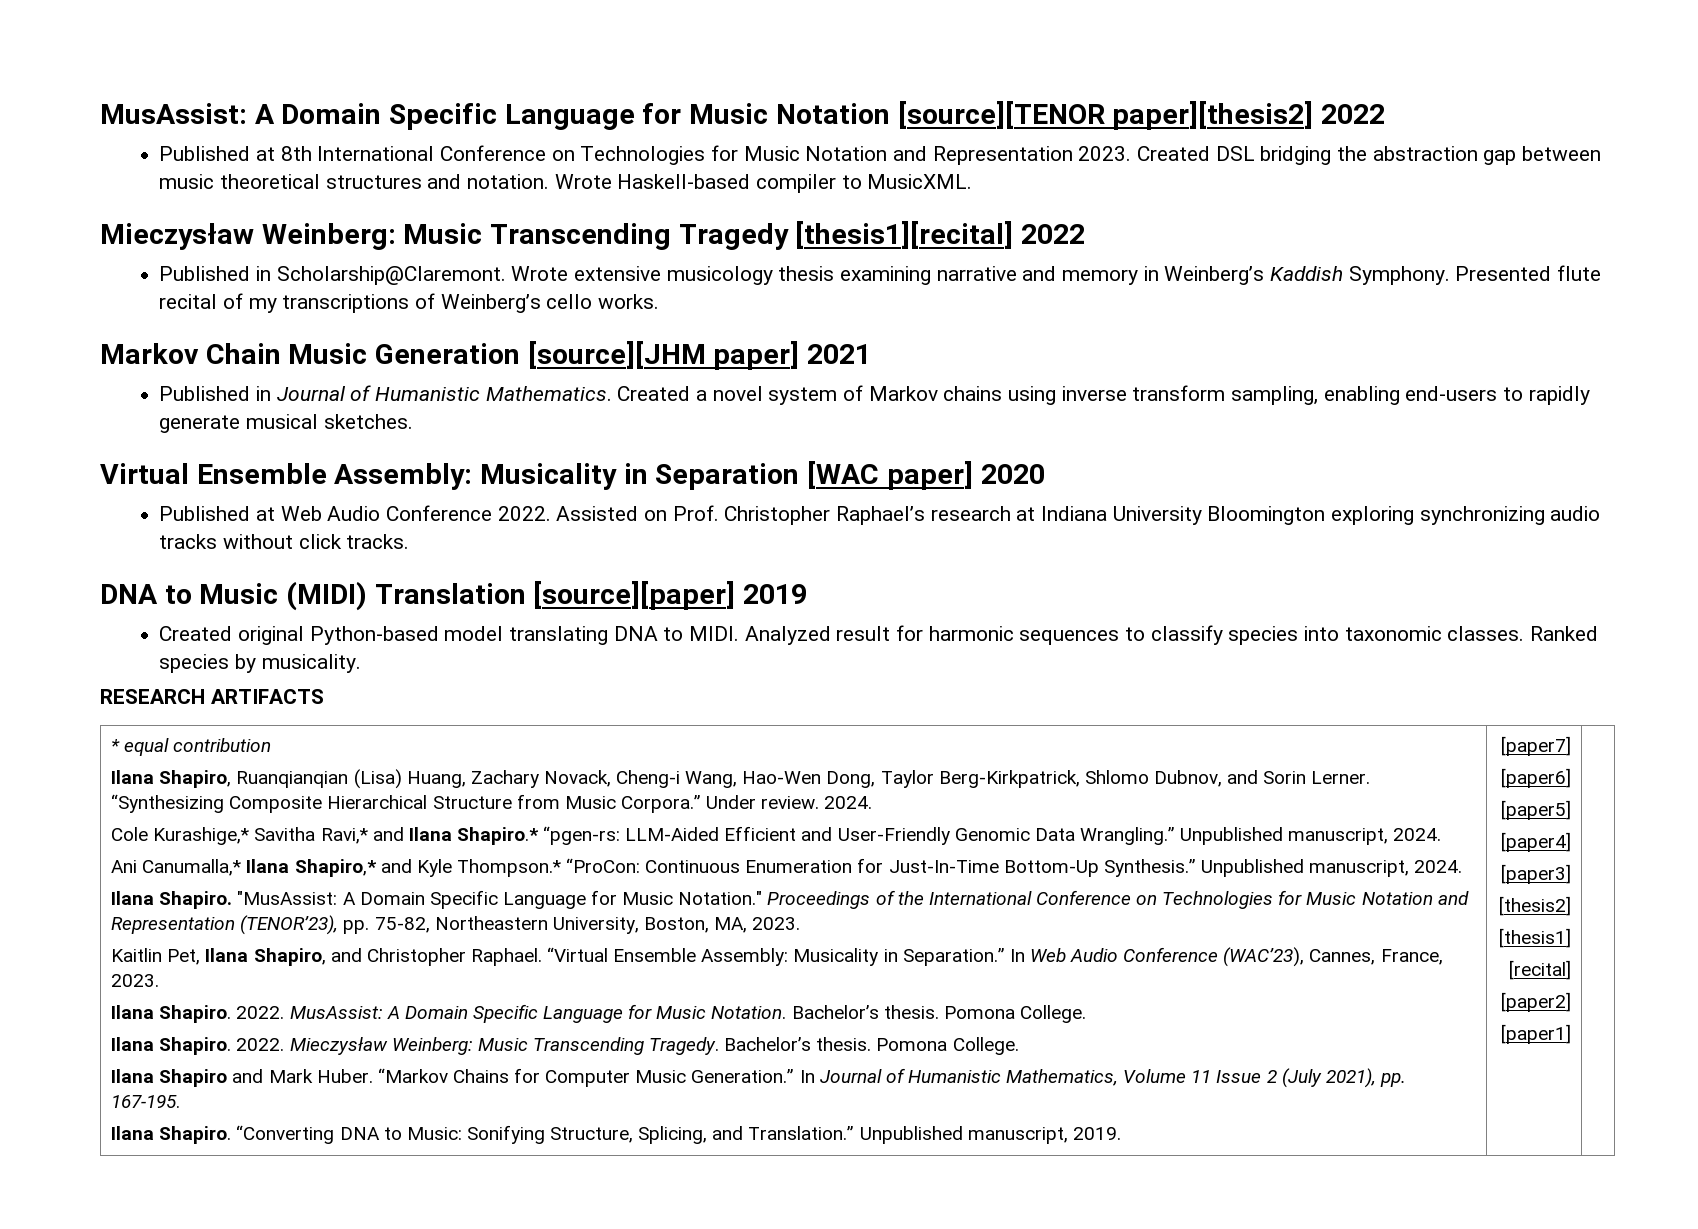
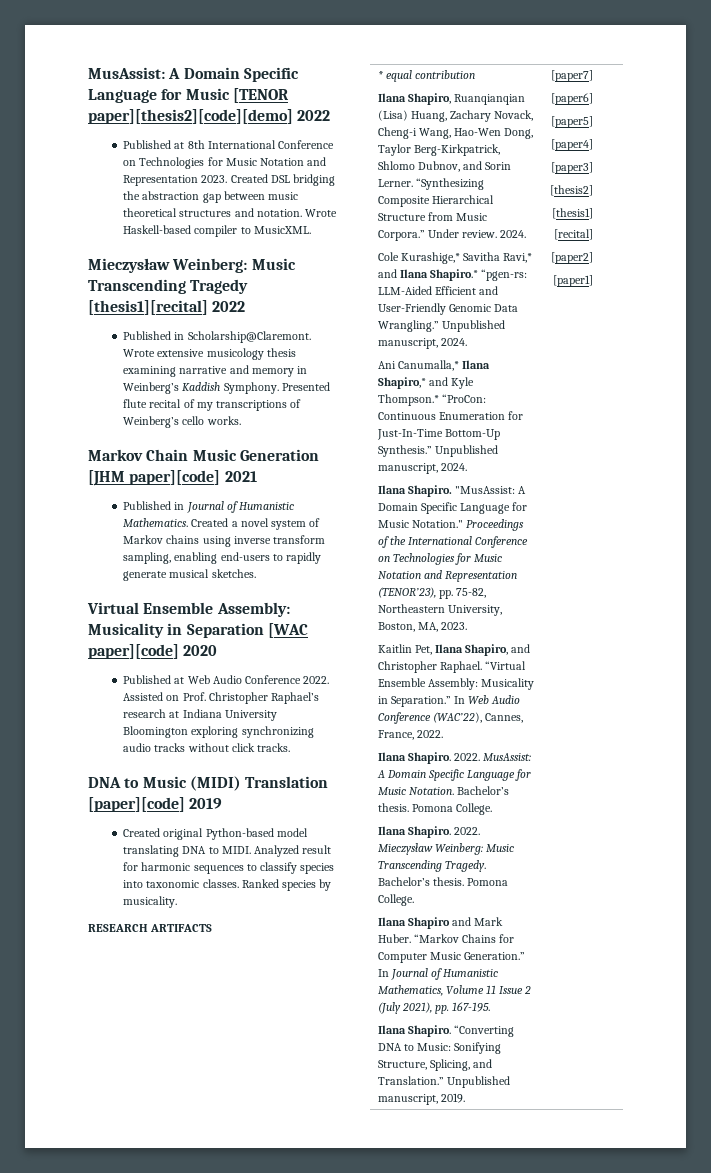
- MusAssist: A Domain Specific Language for Music Notation [source][TENOR paper][thesis2] 2022
+ MusAssist: A Domain Specific Language for Music [TENOR paper][thesis2][code][demo] 2022
- Markov Chain Music Generation [source][JHM paper] 2021
+ Markov Chain Music Generation [JHM paper][code] 2021
- Virtual Ensemble Assembly: Musicality in Separation [WAC paper] 2020
+ Virtual Ensemble Assembly: Musicality in Separation [WAC paper][code] 2020
- DNA to Music (MIDI) Translation [source][paper] 2019
+ DNA to Music (MIDI) Translation [paper][code] 2019
- In Web Audio Conference (WAC’23), Cannes, France, 2023.
+ In Web Audio Conference (WAC’22), Cannes, France, 2022.

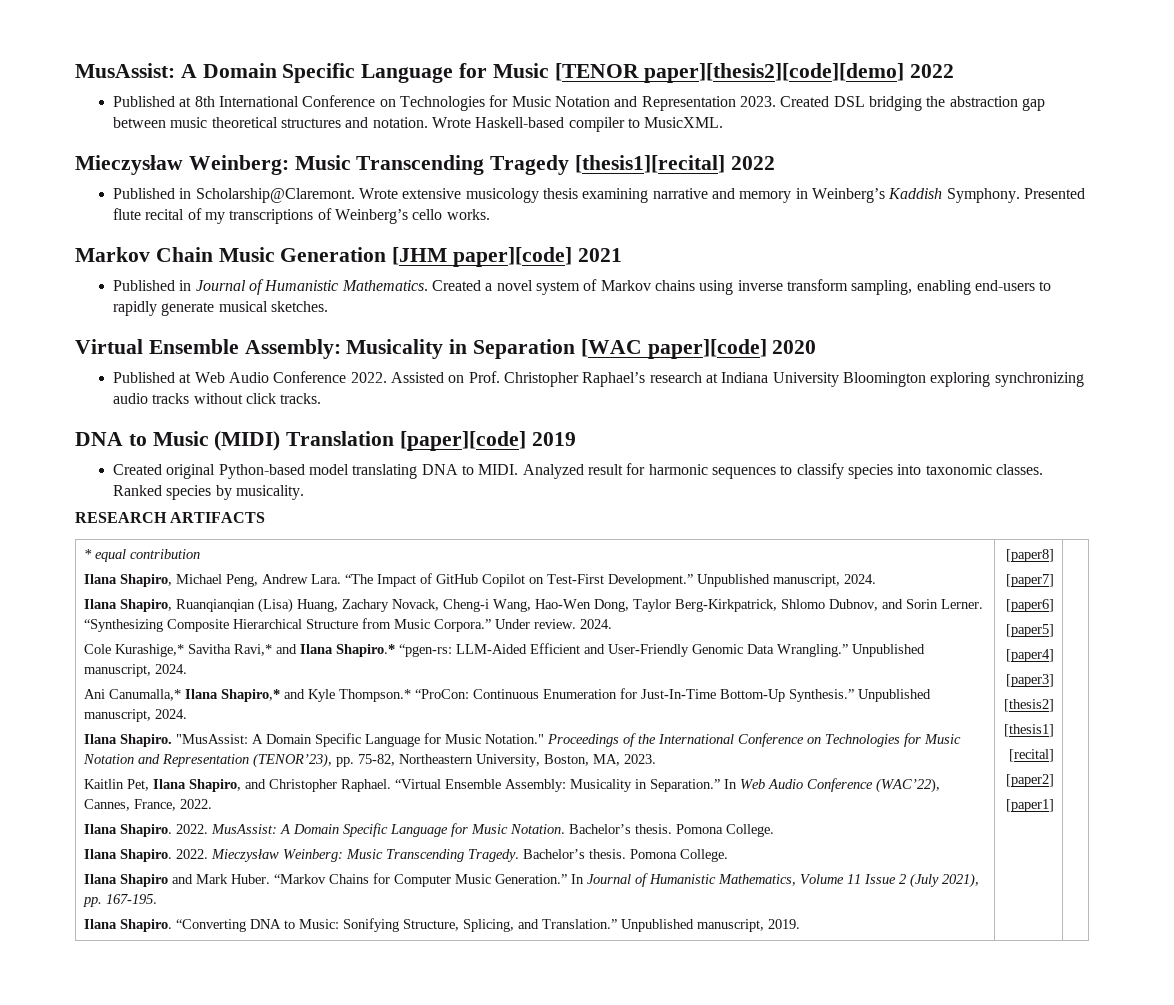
+ Ilana Shapiro, Michael Peng, Andrew Lara. “The Impact of GitHub Copilot on Test-First Development.” Unpublished manuscript, 2024.
+ [paper8]

